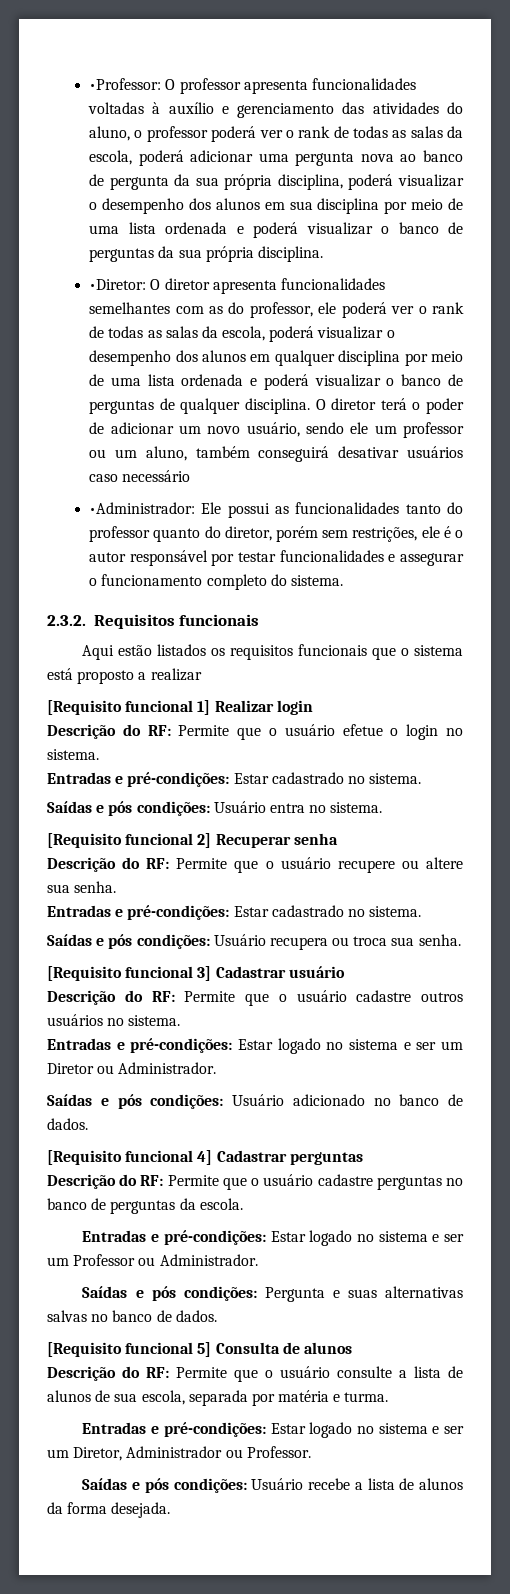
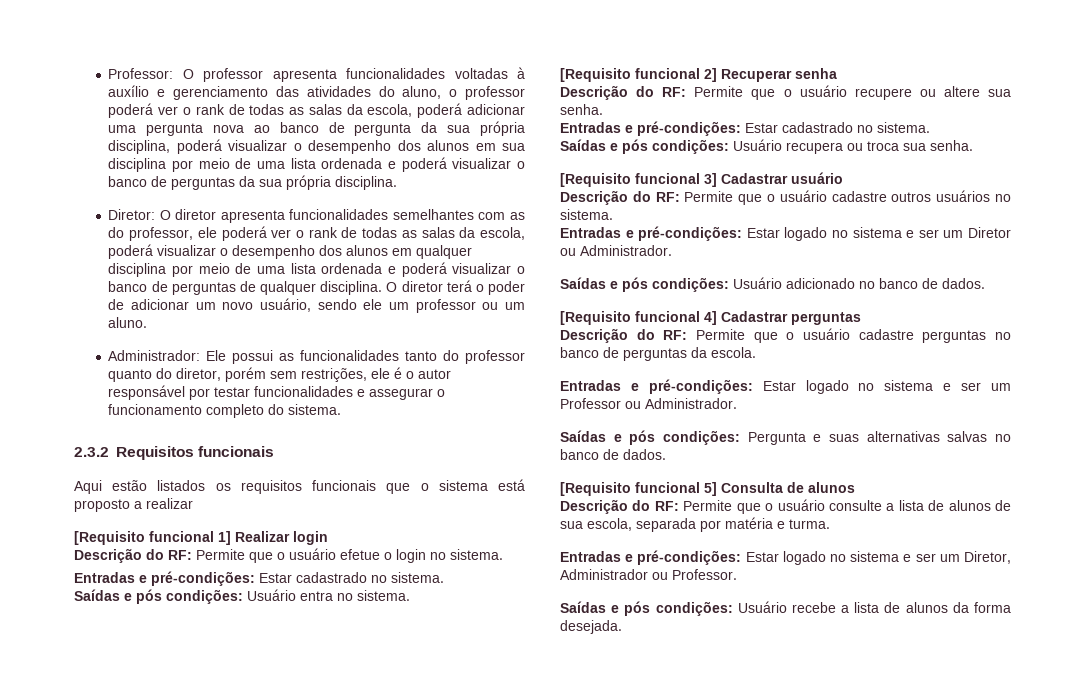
- •Professor:
+ Professor:
- •Diretor: O diretor apresenta funcionalidades semelhantes com as do professor, ele poderá ver o rank de todas as salas da escola, poderá visualizar o desempenho dos alunos em qualquer disciplina por meio de uma lista ordenada e poderá visualizar o banco de perguntas de qualquer disciplina.
+ Diretor: O diretor apresenta funcionalidades semelhantes com as do professor, ele poderá ver o rank de todas as salas da escola, poderá visualizar o desempenho dos alunos em qualquer disciplina por meio de uma lista ordenada e poderá visualizar o banco de perguntas de qualquer disciplina.
- O diretor terá o poder de adicionar um novo usuário, sendo ele um professor ou um aluno, também conseguirá desativar usuários caso necessário
- •Administrador: Ele possui as funcionalidades tanto do professor quanto do diretor, porém sem restrições, ele é o autor responsável por testar funcionalidades e assegurar o funcionamento completo do sistema.
+ O diretor terá o poder de adicionar um novo usuário, sendo ele um professor ou um aluno.
+ Administrador: Ele possui as funcionalidades tanto do professor quanto do diretor, porém sem restrições, ele é o autor responsável por testar funcionalidades e assegurar o funcionamento completo do sistema.
- 2.3.2. Requisitos funcionais
+ 2.3.2 Requisitos funcionais

